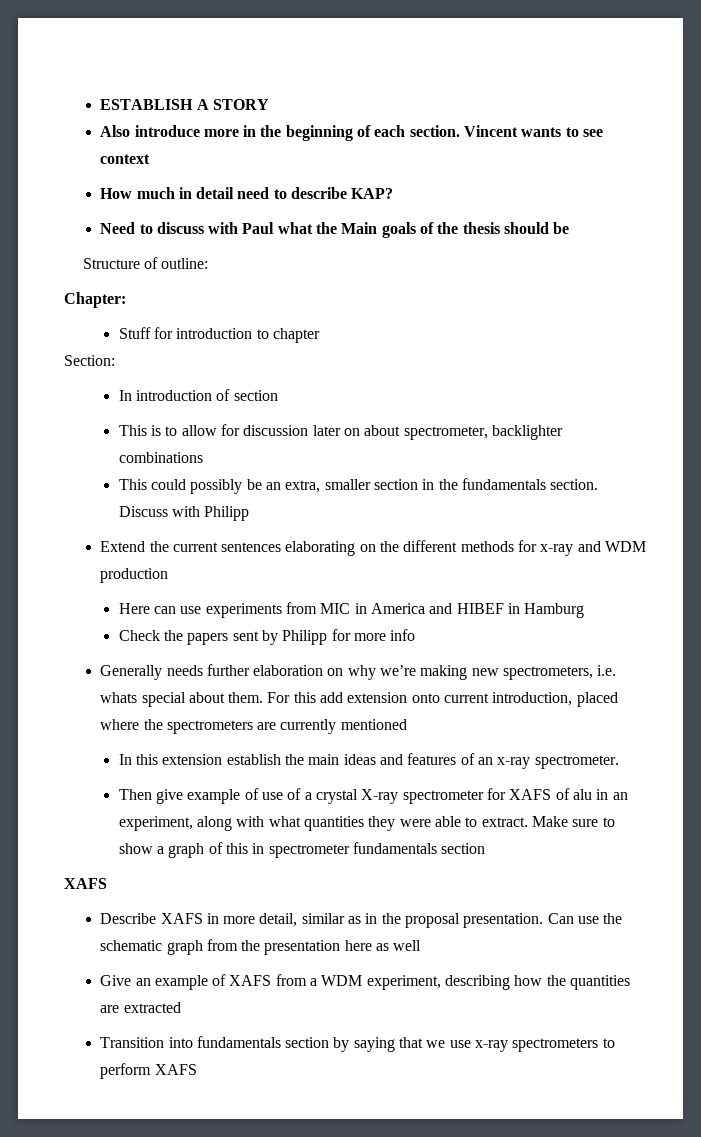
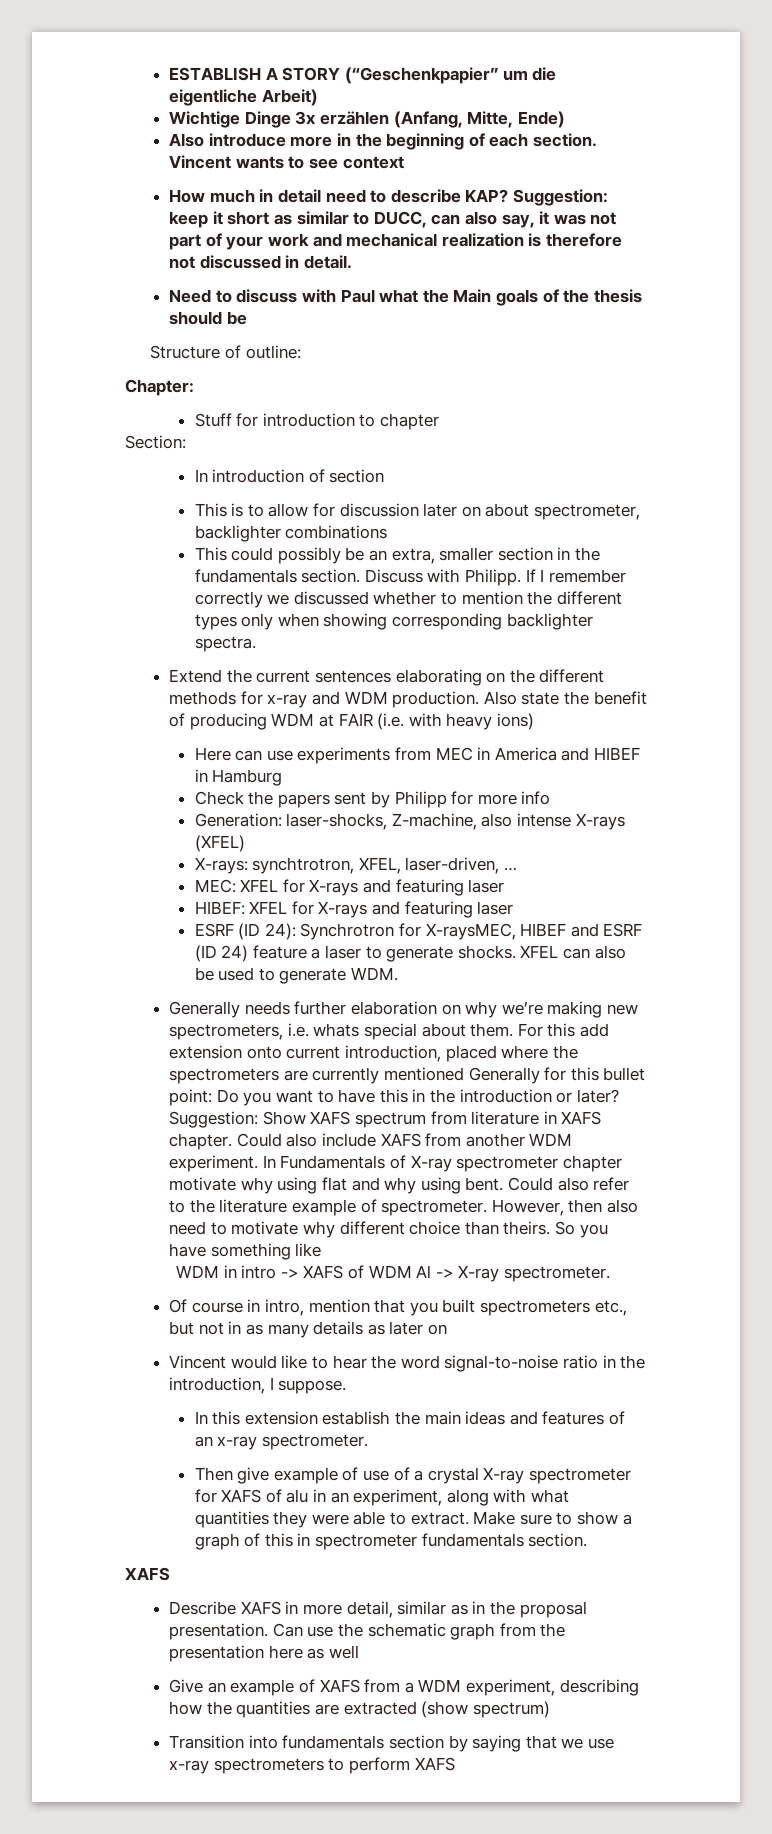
- ESTABLISH A STORY
+ ESTABLISH A STORY (“Geschenkpapier” um die eigentliche Arbeit)
+ Wichtige Dinge 3x erzählen (Anfang, Mitte, Ende)
+ Suggestion: keep it short as similar to DUCC, can also say, it was not part of your work and mechanical realization is therefore not discussed in detail.
- Discuss with Philipp
+ Discuss with Philipp. If I remember correctly we discussed whether to mention the different types only when showing corresponding backlighter spectra.
- Extend the current sentences elaborating on the different methods for x-ray and WDM production
+ Extend the current sentences elaborating on the different methods for x-ray and WDM production. Also state the benefit of producing WDM at FAIR (i.e. with heavy ions)
- Here can use experiments from MIC in America and HIBEF in Hamburg
+ Here can use experiments from MEC in America and HIBEF in Hamburg
+ Generation: laser-shocks, Z-machine, also intense X-rays (XFEL)
+ X-rays: synchtrotron, XFEL, laser-driven, …
+ MEC: XFEL for X-rays and featuring laser
+ HIBEF: XFEL for X-rays and featuring laser
+ ESRF (ID 24): Synchrotron for X-raysMEC, HIBEF and ESRF (ID 24) feature a laser to generate shocks. XFEL can also be used to generate WDM.
- For this add extension onto current introduction, placed where the spectrometers are currently mentioned
+ For this add extension onto current introduction, placed where the spectrometers are currently mentioned Generally for this bullet point: Do you want to have this in the introduction or later? Suggestion: Show XAFS spectrum from literature in XAFS chapter. Could also include XAFS from another WDM experiment. In Fundamentals of X-ray spectrometer chapter motivate why using flat and why using bent. Could also refer to the literature example of spectrometer. However, then also need to motivate why different choice than theirs. So you have something like
+ WDM in intro -> XAFS of WDM Al -> X-ray spectrometer.
+ Of course in intro, mention that you built spectrometers etc., but not in as many details as later on
+ Vincent would like to hear the word signal-to-noise ratio in the introduction, I suppose.
- Make sure to show a graph of this in spectrometer fundamentals section
+ Make sure to show a graph of this in spectrometer fundamentals section.
- Give an example of XAFS from a WDM experiment, describing how the quantities are extracted
+ Give an example of XAFS from a WDM experiment, describing how the quantities are extracted (show spectrum)

